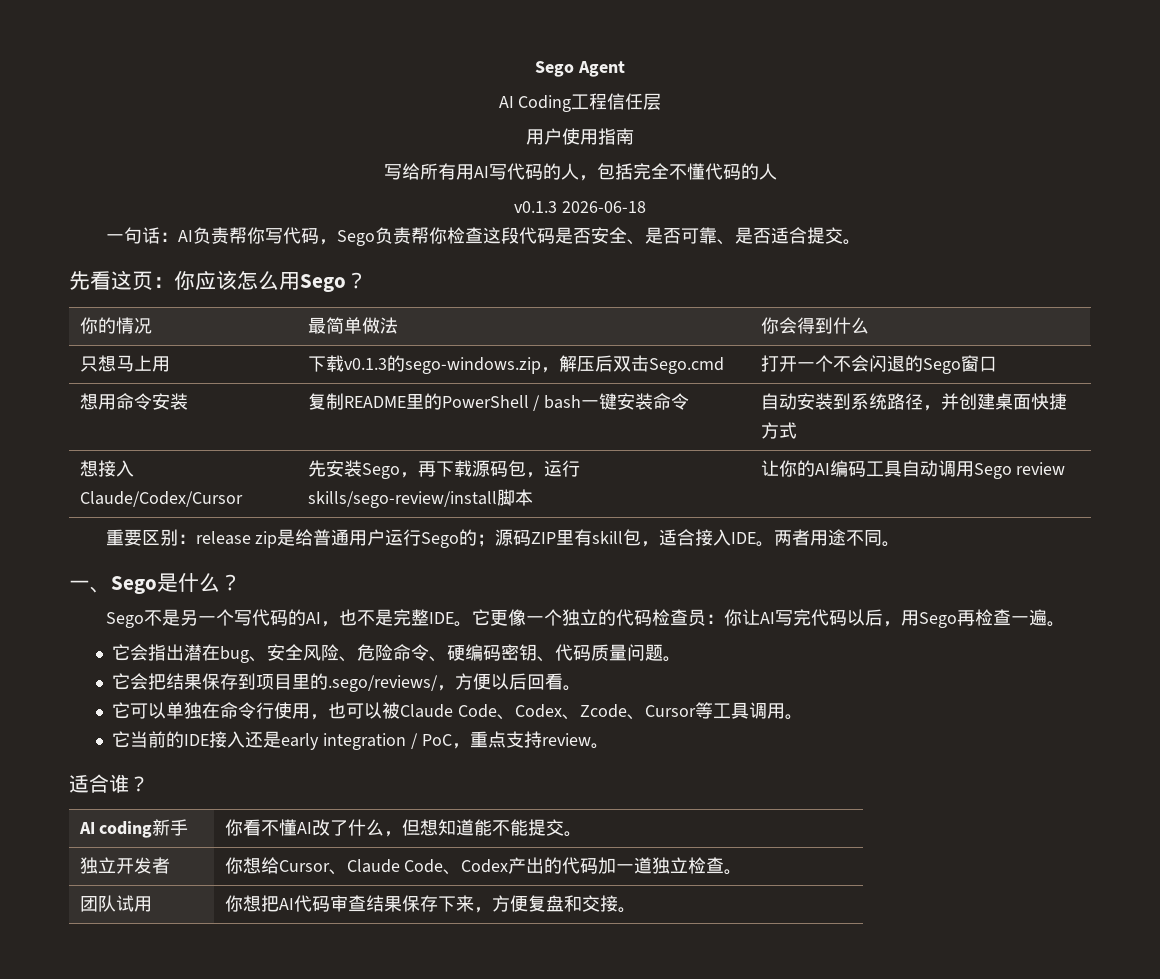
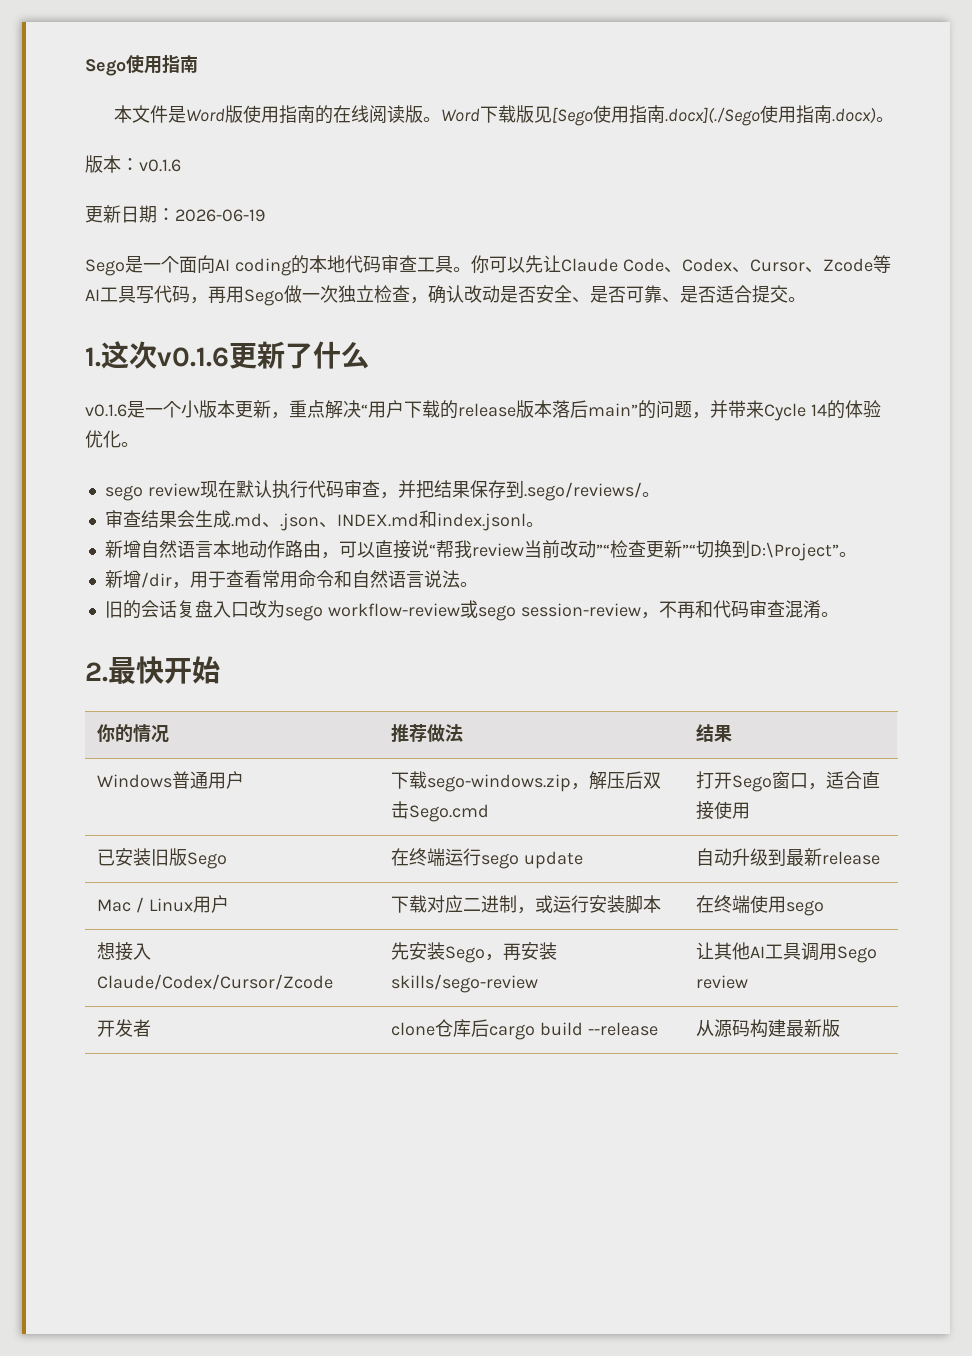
- Sego Agent
- AI Coding工程信任层
- 用户使用指南
- 写给所有用AI写代码的人，包括完全不懂代码的人
- v0.1.3 2026-06-18
- 一句话：AI负责帮你写代码，Sego负责帮你检查这段代码是否安全、是否可靠、是否适合提交。
+ Sego使用指南
+ 本文件是Word版使用指南的在线阅读版。Word下载版见[Sego使用指南.docx](./Sego使用指南.docx)。
+ 版本：v0.1.6
+ 更新日期：2026-06-19
+ Sego是一个面向AI coding的本地代码审查工具。你可以先让Claude Code、Codex、Cursor、Zcode等AI工具写代码，再用Sego做一次独立检查，确认改动是否安全、是否可靠、是否适合提交。
- 先看这页：你应该怎么用Sego？
+ 1.这次v0.1.6更新了什么
+ v0.1.6是一个小版本更新，重点解决“用户下载的release版本落后main”的问题，并带来Cycle 14的体验优化。
+ sego review现在默认执行代码审查，并把结果保存到.sego/reviews/。
+ 审查结果会生成.md、.json、INDEX.md和index.jsonl。
+ 新增自然语言本地动作路由，可以直接说“帮我review当前改动”“检查更新”“切换到D:\Project”。
+ 新增/dir，用于查看常用命令和自然语言说法。
+ 旧的会话复盘入口改为sego workflow-review或sego session-review，不再和代码审查混淆。
+ 2.最快开始
- 你的情况 | 最简单做法 | 你会得到什么
- 只想马上用 | 下载v0.1.3的sego-windows.zip，解压后双击Sego.cmd | 打开一个不会闪退的Sego窗口
- 想用命令安装 | 复制README里的PowerShell / bash一键安装命令 | 自动安装到系统路径，并创建桌面快捷方式
+ 你的情况 | 推荐做法 | 结果
+ Windows普通用户 | 下载sego-windows.zip，解压后双击Sego.cmd | 打开Sego窗口，适合直接使用
+ 已安装旧版Sego | 在终端运行sego update | 自动升级到最新release
+ Mac / Linux用户 | 下载对应二进制，或运行安装脚本 | 在终端使用sego
- 想接入Claude/Codex/Cursor | 先安装Sego，再下载源码包，运行skills/sego-review/install脚本 | 让你的AI编码工具自动调用Sego review
- 重要区别：release zip是给普通用户运行Sego的；源码ZIP里有skill包，适合接入IDE。两者用途不同。
- 一、Sego是什么？
- Sego不是另一个写代码的AI，也不是完整IDE。它更像一个独立的代码检查员：你让AI写完代码以后，用Sego再检查一遍。
- 它会指出潜在bug、安全风险、危险命令、硬编码密钥、代码质量问题。
- 它会把结果保存到项目里的.sego/reviews/，方便以后回看。
- 它可以单独在命令行使用，也可以被Claude Code、Codex、Zcode、Cursor等工具调用。
- 它当前的IDE接入还是early integration / PoC，重点支持review。
- 适合谁？
- AI coding新手 | 你看不懂AI改了什么，但想知道能不能提交。
- 独立开发者 | 你想给Cursor、Claude Code、Codex产出的代码加一道独立检查。
- 团队试用 | 你想把AI代码审查结果保存下来，方便复盘和交接。
+ 想接入Claude/Codex/Cursor/Zcode | 先安装Sego，再安装skills/sego-review | 让其他AI工具调用Sego review
+ 开发者 | clone仓库后cargo build --release | 从源码构建最新版

